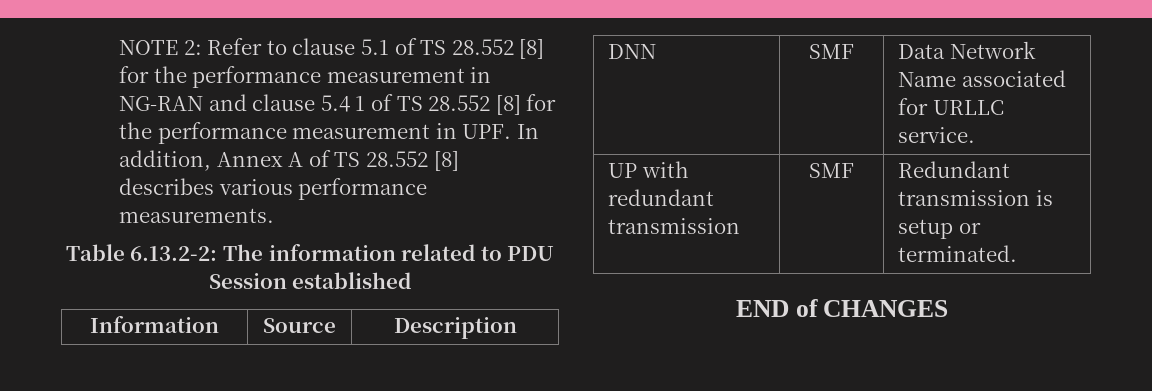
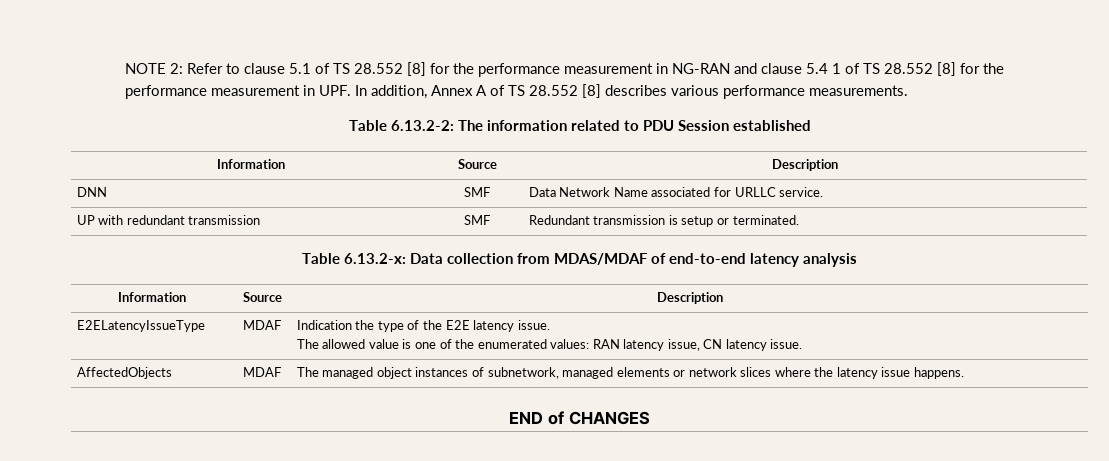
+ Table 6.13.2-x: Data collection from MDAS/MDAF of end-to-end latency analysis
+ Information | Source | Description
+ E2ELatencyIssueType | MDAF | Indication the type of the E2E latency issue.
+ The allowed value is one of the enumerated values: RAN latency issue, CN latency issue.
+ AffectedObjects | MDAF | The managed object instances of subnetwork, managed elements or network slices where the latency issue happens.

